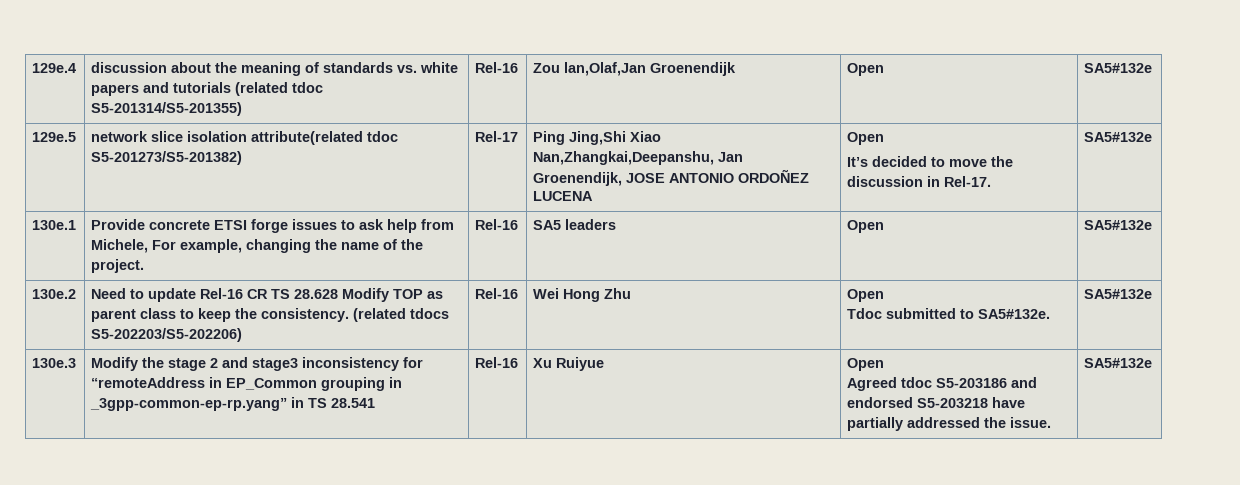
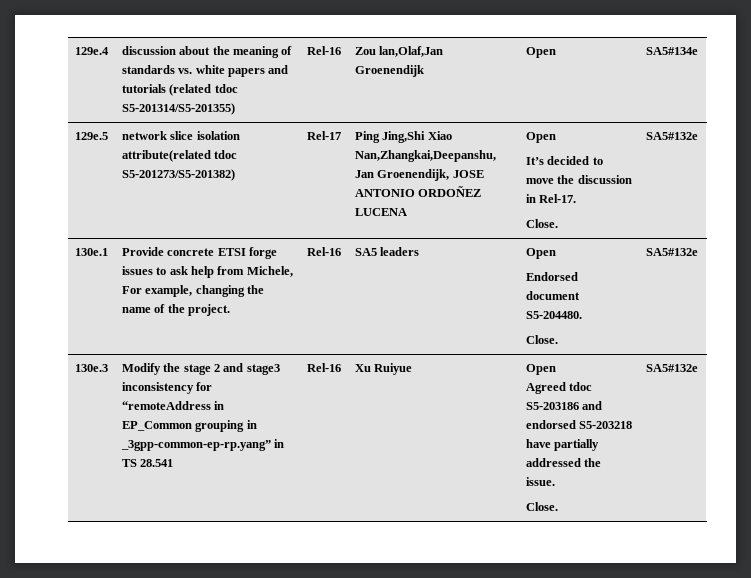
- 129e.4 | discussion about the meaning of standards vs. white papers and tutorials (related tdoc S5-201314/S5-201355) | Rel-16 | Zou lan,Olaf,Jan Groenendijk | Open | SA5#132e
+ 129e.4 | discussion about the meaning of standards vs. white papers and tutorials (related tdoc S5-201314/S5-201355) | Rel-16 | Zou lan,Olaf,Jan Groenendijk | Open | SA5#134e
  129e.5 | network slice isolation attribute(related tdoc S5-201273/S5-201382) | Rel-17 | Ping Jing,Shi Xiao Nan,Zhangkai,Deepanshu, Jan Groenendijk, JOSE ANTONIO ORDOÑEZ LUCENA | Open
- It’s decided to move the discussion in Rel-17. | SA5#132e
+ It’s decided to move the discussion in Rel-17.
+ Close. | SA5#132e
- 130e.1 | Provide concrete ETSI forge issues to ask help from Michele, For example, changing the name of the project. | Rel-16 | SA5 leaders | Open | SA5#132e
- 130e.2 | Need to update Rel-16 CR TS 28.628 Modify TOP as parent class to keep the consistency. (related tdocs S5-202203/S5-202206) | Rel-16 | Wei Hong Zhu | Open
- Tdoc submitted to SA5#132e. | SA5#132e
+ 130e.1 | Provide concrete ETSI forge issues to ask help from Michele, For example, changing the name of the project. | Rel-16 | SA5 leaders | Open
+ Endorsed document S5-204480.
+ Close. | SA5#132e
  130e.3 | Modify the stage 2 and stage3 inconsistency for “remoteAddress in EP_Common grouping in _3gpp-common-ep-rp.yang” in TS 28.541 | Rel-16 | Xu Ruiyue | Open
- Agreed tdoc S5‑203186 and endorsed S5‑203218 have partially addressed the issue. | SA5#132e
+ Agreed tdoc S5‑203186 and endorsed S5‑203218 have partially addressed the issue.
+ Close. | SA5#132e

